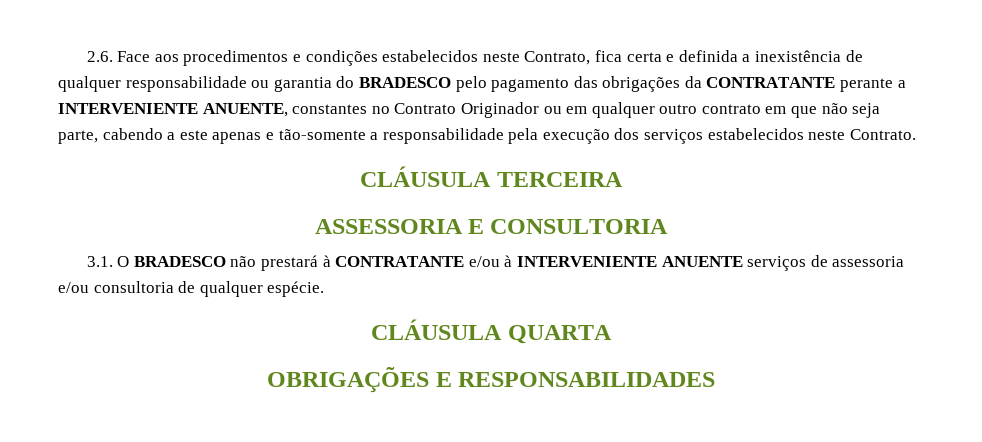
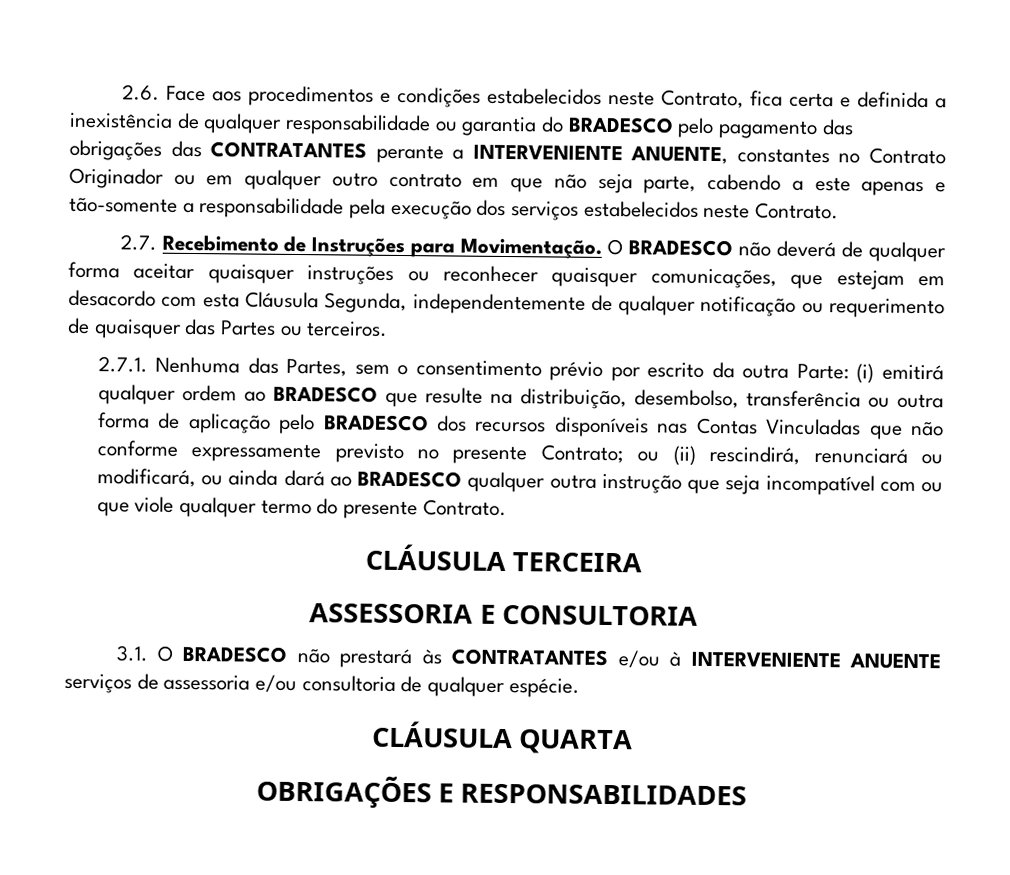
- 2.6. Face aos procedimentos e condições estabelecidos neste Contrato, fica certa e definida a inexistência de qualquer responsabilidade ou garantia do BRADESCO pelo pagamento das obrigações da CONTRATANTE perante a INTERVENIENTE ANUENTE, constantes no Contrato Originador ou em qualquer outro contrato em que não seja parte, cabendo a este apenas e tão-somente a responsabilidade pela execução dos serviços estabelecidos neste Contrato.
+ 2.6. Face aos procedimentos e condições estabelecidos neste Contrato, fica certa e definida a inexistência de qualquer responsabilidade ou garantia do BRADESCO pelo pagamento das obrigações das CONTRATANTES perante a INTERVENIENTE ANUENTE, constantes no Contrato Originador ou em qualquer outro contrato em que não seja parte, cabendo a este apenas e tão-somente a responsabilidade pela execução dos serviços estabelecidos neste Contrato.
+ 2.7. Recebimento de Instruções para Movimentação. O BRADESCO não deverá de qualquer forma aceitar quaisquer instruções ou reconhecer quaisquer comunicações, que estejam em desacordo com esta Cláusula Segunda, independentemente de qualquer notificação ou requerimento de quaisquer das Partes ou terceiros.
+ 2.7.1. Nenhuma das Partes, sem o consentimento prévio por escrito da outra Parte: (i) emitirá qualquer ordem ao BRADESCO que resulte na distribuição, desembolso, transferência ou outra forma de aplicação pelo BRADESCO dos recursos disponíveis nas Contas Vinculadas que não conforme expressamente previsto no presente Contrato; ou (ii) rescindirá, renunciará ou modificará, ou ainda dará ao BRADESCO qualquer outra instrução que seja incompatível com ou que viole qualquer termo do presente Contrato.
- 3.1. O BRADESCO não prestará à CONTRATANTE e/ou à INTERVENIENTE ANUENTE serviços de assessoria e/ou consultoria de qualquer espécie.
+ 3.1. O BRADESCO não prestará às CONTRATANTES e/ou à INTERVENIENTE ANUENTE serviços de assessoria e/ou consultoria de qualquer espécie.

